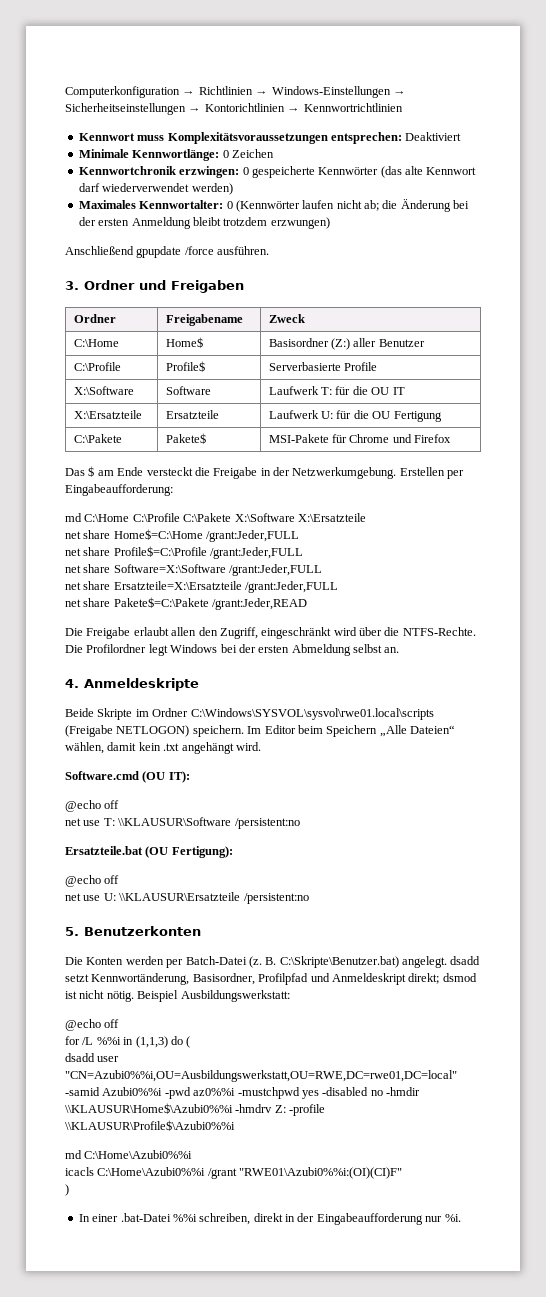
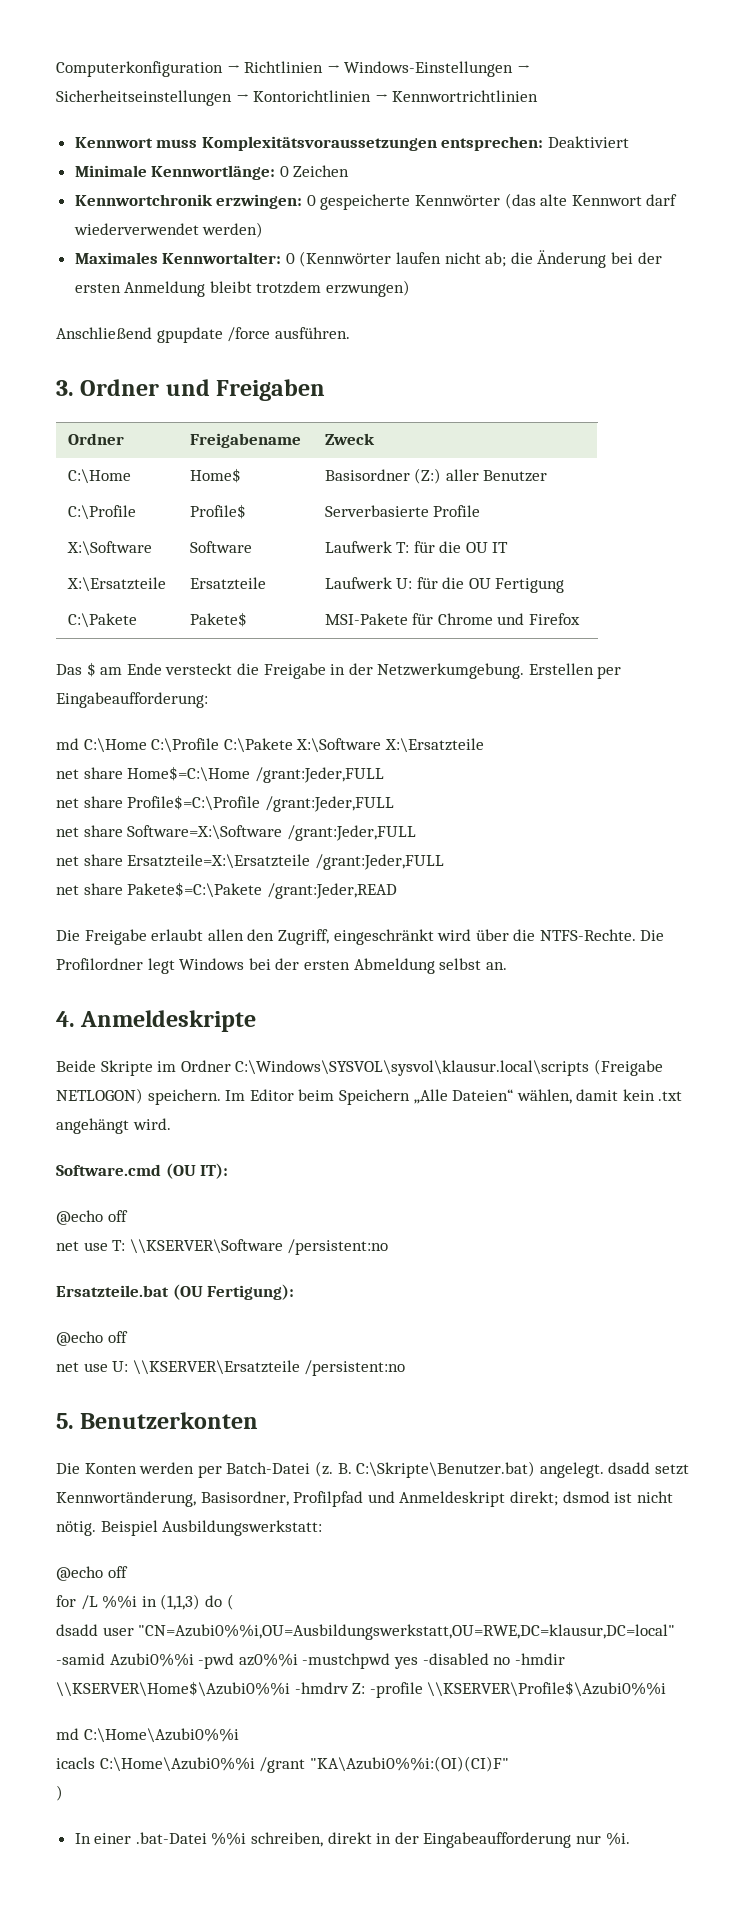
- Beide Skripte im Ordner C:\Windows\SYSVOL\sysvol\rwe01.local\scripts (Freigabe NETLOGON) speichern.
+ Beide Skripte im Ordner C:\Windows\SYSVOL\sysvol\klausur.local\scripts (Freigabe NETLOGON) speichern.
- net use T: \\KLAUSUR\Software /persistent:no
+ net use T: \\KSERVER\Software /persistent:no
- net use U: \\KLAUSUR\Ersatzteile /persistent:no
+ net use U: \\KSERVER\Ersatzteile /persistent:no
- dsadd user "CN=Azubi0%%i,OU=Ausbildungswerkstatt,OU=RWE,DC=rwe01,DC=local" -samid Azubi0%%i -pwd az0%%i -mustchpwd yes -disabled no -hmdir \\KLAUSUR\Home$\Azubi0%%i -hmdrv Z: -profile \\KLAUSUR\Profile$\Azubi0%%i
+ dsadd user "CN=Azubi0%%i,OU=Ausbildungswerkstatt,OU=RWE,DC=klausur,DC=local" -samid Azubi0%%i -pwd az0%%i -mustchpwd yes -disabled no -hmdir \\KSERVER\Home$\Azubi0%%i -hmdrv Z: -profile \\KSERVER\Profile$\Azubi0%%i
- icacls C:\Home\Azubi0%%i /grant "RWE01\Azubi0%%i:(OI)(CI)F"
+ icacls C:\Home\Azubi0%%i /grant "KA\Azubi0%%i:(OI)(CI)F"

